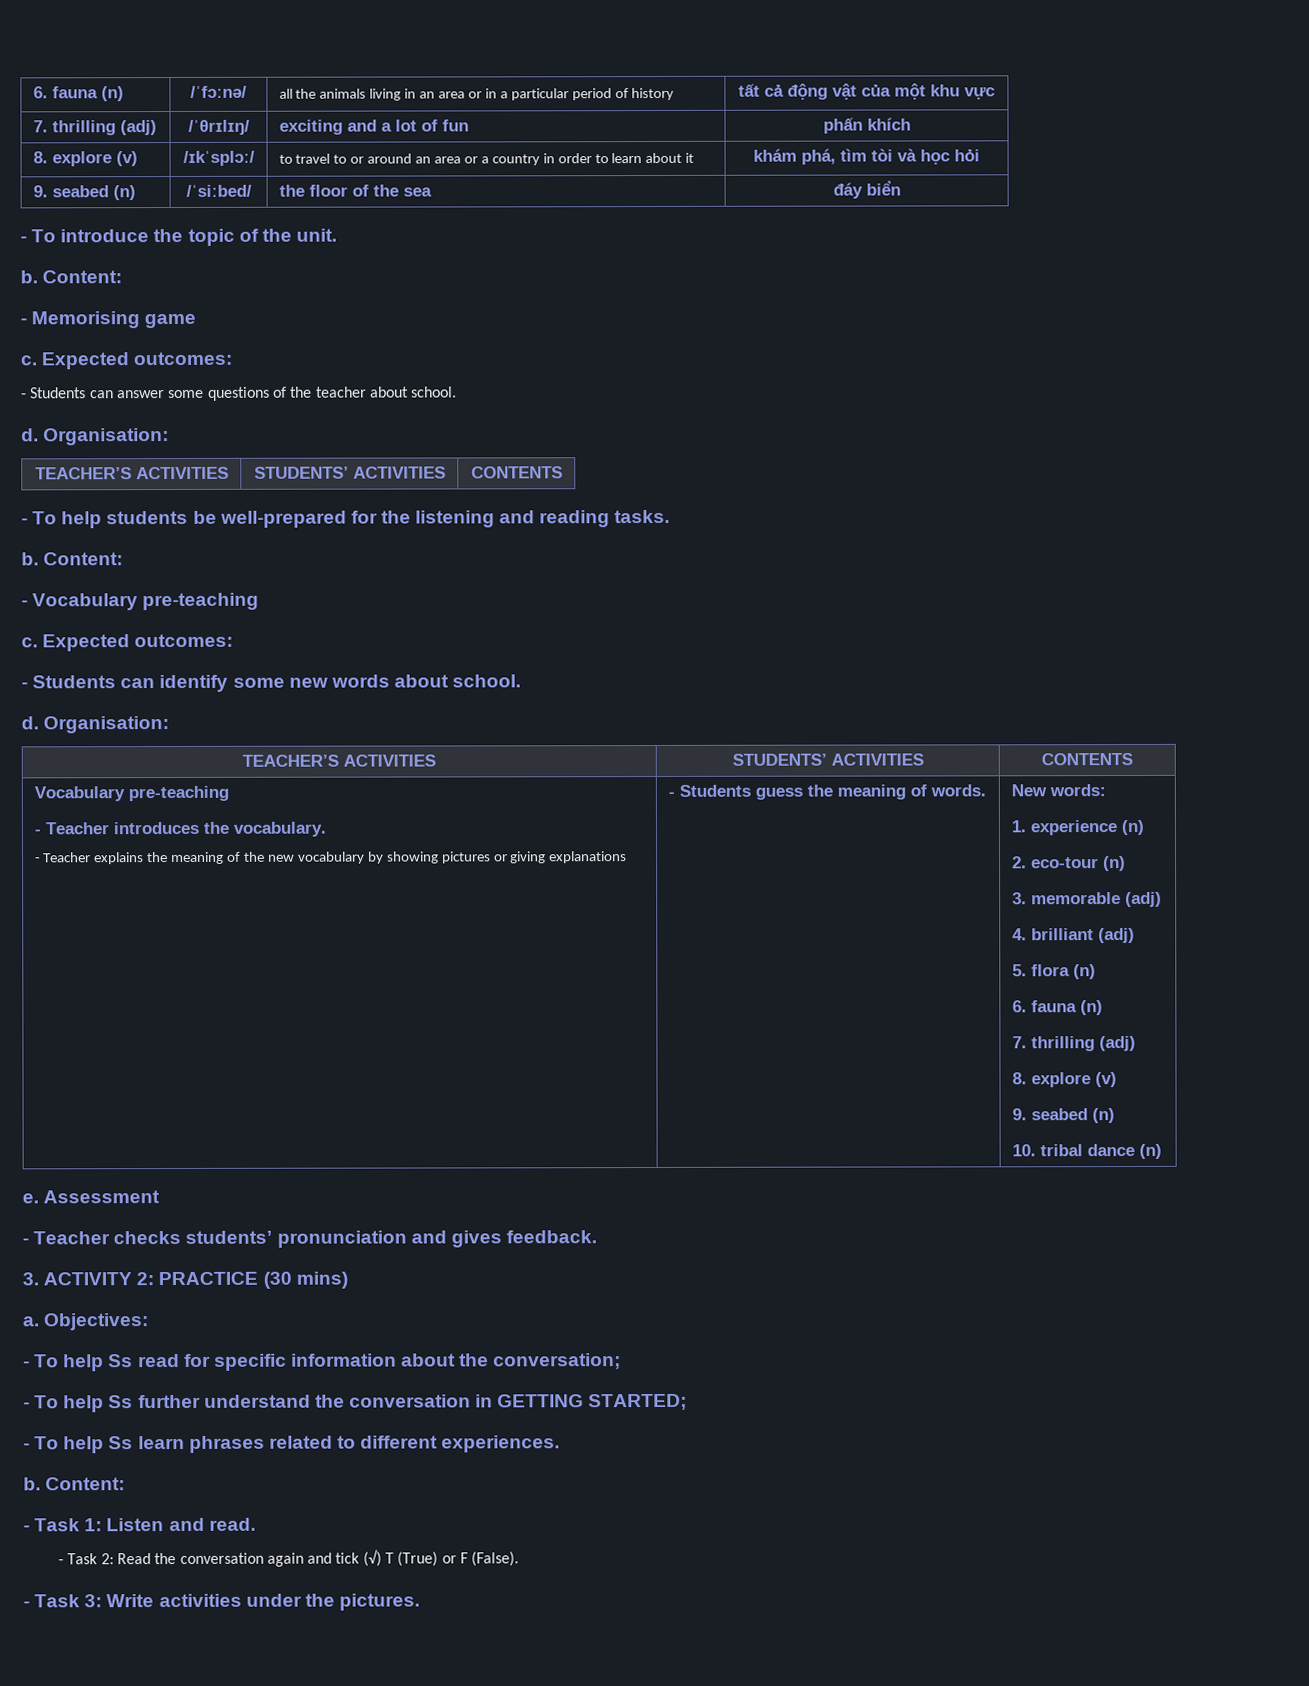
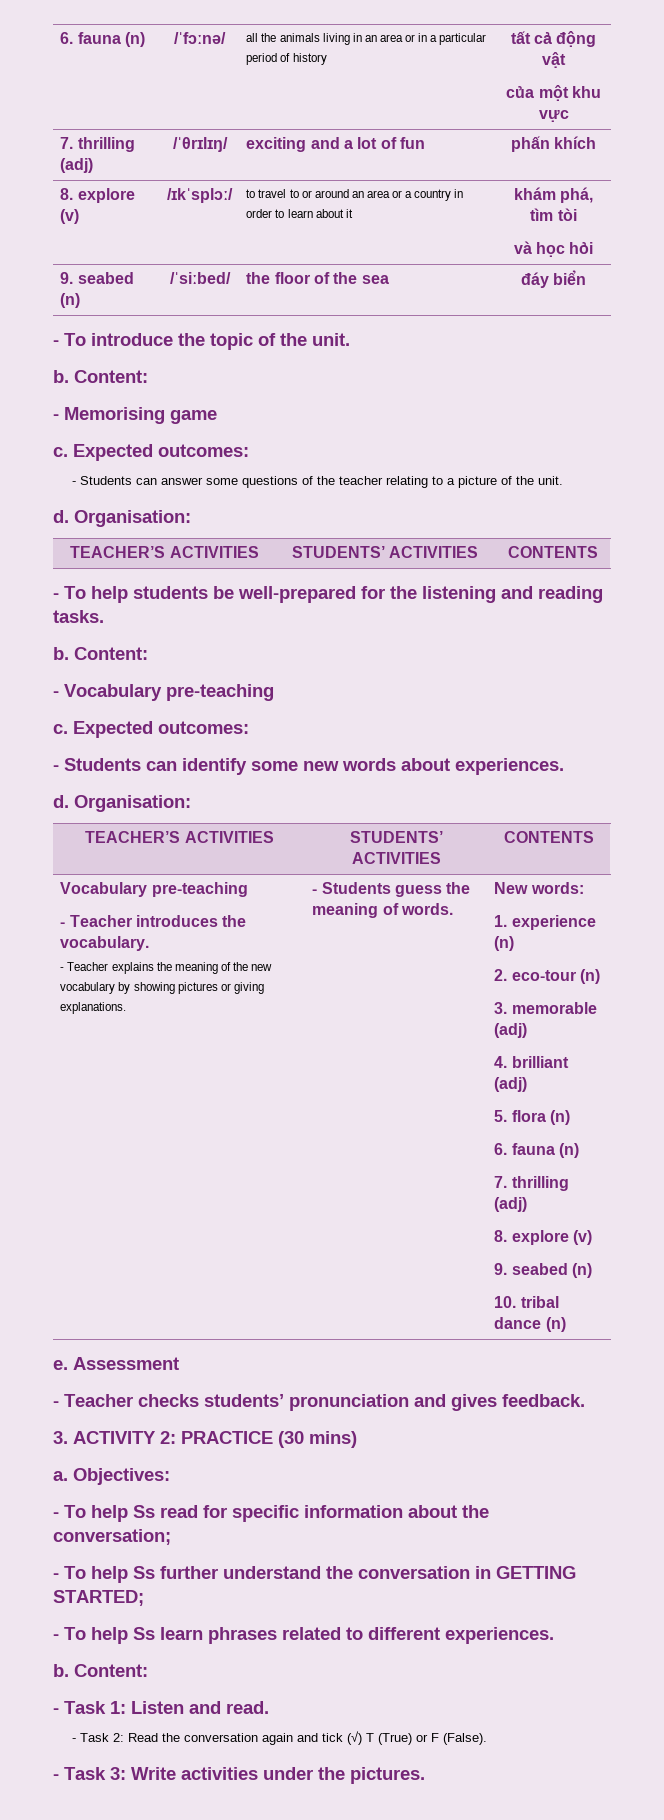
- 6. fauna (n) | /ˈfɔːnə/ | all the animals living in an area or in a particular period of history | tất cả động vật của một khu vực
+ 6. fauna (n) | /ˈfɔːnə/ | all the animals living in an area or in a particular period of history | tất cả động vật
+ của một khu vực
- 8. explore (v) | /ɪkˈsplɔː/ | to travel to or around an area or a country in order to learn about it | khám phá, tìm tòi và học hỏi
+ 8. explore (v) | /ɪkˈsplɔː/ | to travel to or around an area or a country in order to learn about it | khám phá, tìm tòi
+ và học hỏi
- - Students can answer some questions of the teacher about school.
+ - Students can answer some questions of the teacher relating to a picture of the unit.
- - Students can identify some new words about school.
+ - Students can identify some new words about experiences.
- - Teacher explains the meaning of the new vocabulary by showing pictures or giving explanations
+ - Teacher explains the meaning of the new vocabulary by showing pictures or giving explanations.

